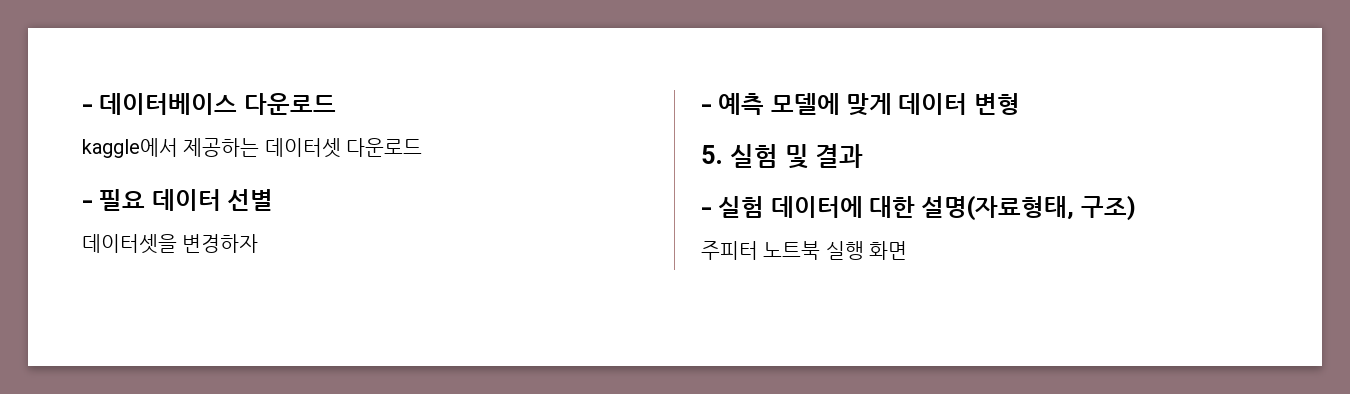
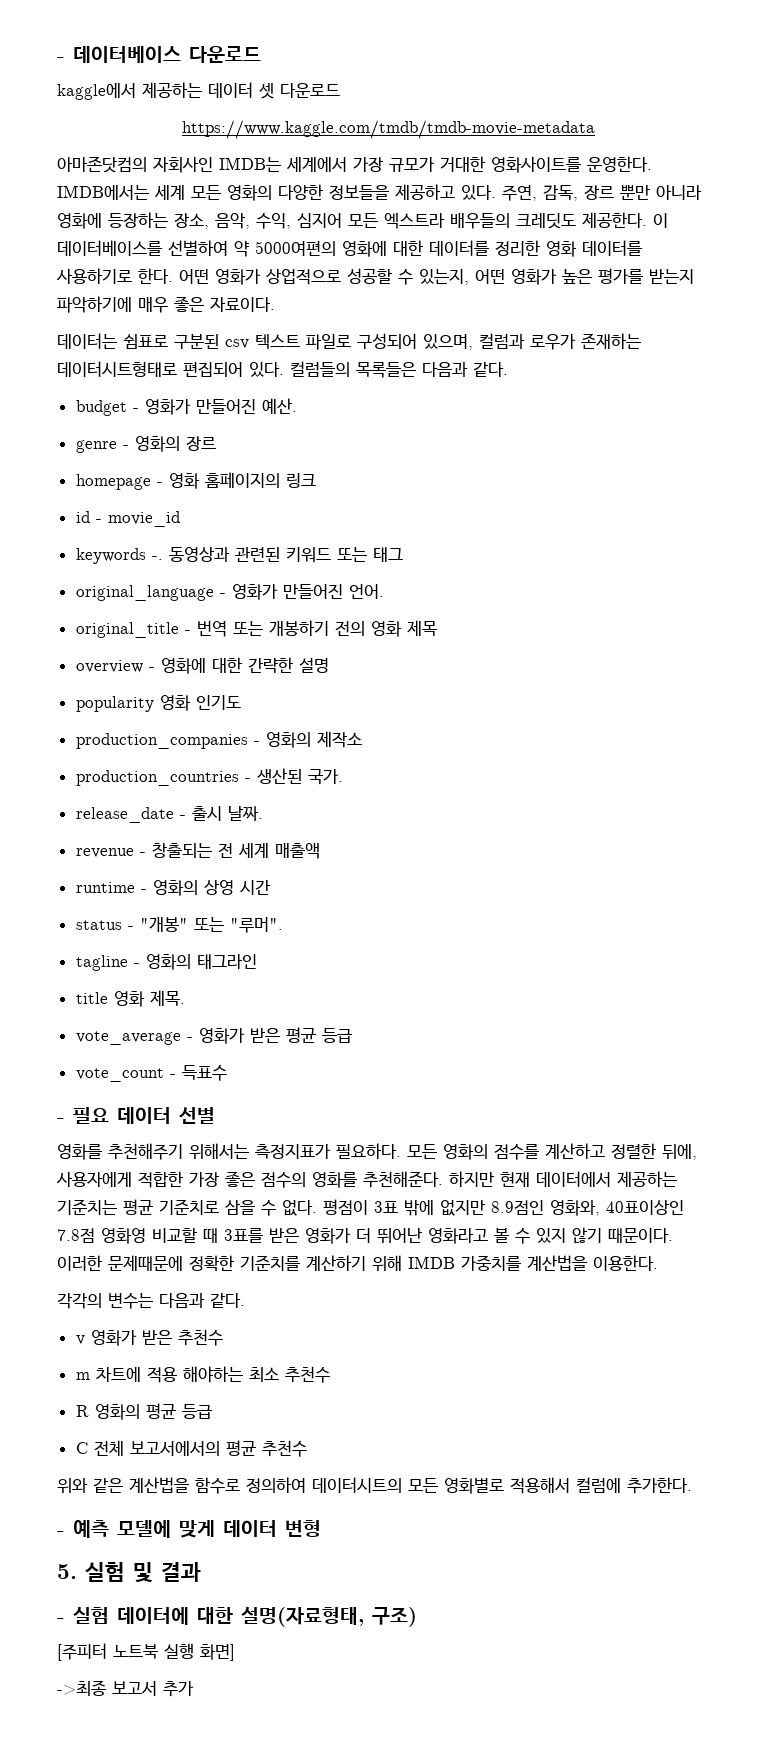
- kaggle에서 제공하는 데이터셋 다운로드
+ kaggle에서 제공하는 데이터 셋 다운로드
+ https://www.kaggle.com/tmdb/tmdb-movie-metadata
+ 아마존닷컴의 자회사인 IMDB는 세계에서 가장 규모가 거대한 영화사이트를 운영한다. IMDB에서는 세계 모든 영화의 다양한 정보들을 제공하고 있다. 주연, 감독, 장르 뿐만 아니라 영화에 등장하는 장소, 음악, 수익, 심지어 모든 엑스트라 배우들의 크레딧도 제공한다. 이 데이터베이스를 선별하여 약 5000여편의 영화에 대한 데이터를 정리한 영화 데이터를 사용하기로 한다. 어떤 영화가 상업적으로 성공할 수 있는지, 어떤 영화가 높은 평가를 받는지 파악하기에 매우 좋은 자료이다.
+ 데이터는 쉼표로 구분된 csv 텍스트 파일로 구성되어 있으며, 컬럼과 로우가 존재하는 데이터시트형태로 편집되어 있다. 컬럼들의 목록들은 다음과 같다.
+ budget - 영화가 만들어진 예산.
+ genre - 영화의 장르
+ homepage - 영화 홈페이지의 링크
+ id - movie_id
+ keywords -. 동영상과 관련된 키워드 또는 태그
+ original_language - 영화가 만들어진 언어.
+ original_title - 번역 또는 개봉하기 전의 영화 제목
+ overview - 영화에 대한 간략한 설명
+ popularity 영화 인기도
+ production_companies - 영화의 제작소
+ production_countries - 생산된 국가.
+ release_date - 출시 날짜.
+ revenue - 창출되는 전 세계 매출액
+ runtime - 영화의 상영 시간
+ status - "개봉" 또는 "루머".
+ tagline - 영화의 태그라인
+ title 영화 제목.
+ vote_average - 영화가 받은 평균 등급
+ vote_count - 득표수
  - 필요 데이터 선별
- 데이터셋을 변경하자
+ 영화를 추천해주기 위해서는 측정지표가 필요하다. 모든 영화의 점수를 계산하고 정렬한 뒤에, 사용자에게 적합한 가장 좋은 점수의 영화를 추천해준다. 하지만 현재 데이터에서 제공하는 기준치는 평균 기준치로 삼을 수 없다. 평점이 3표 밖에 없지만 8.9점인 영화와, 40표이상인 7.8점 영화영 비교할 때 3표를 받은 영화가 더 뛰어난 영화라고 볼 수 있지 않기 때문이다. 이러한 문제때문에 정확한 기준치를 계산하기 위해 IMDB 가중치를 계산법을 이용한다.
+ 각각의 변수는 다음과 같다.
+ v 영화가 받은 추천수
+ m 차트에 적용 해야하는 최소 추천수
+ R 영화의 평균 등급
+ C 전체 보고서에서의 평균 추천수
+ 위와 같은 계산법을 함수로 정의하여 데이터시트의 모든 영화별로 적용해서 컬럼에 추가한다.
- 주피터 노트북 실행 화면
+ [주피터 노트북 실행 화면]
+ ->최종 보고서 추가

